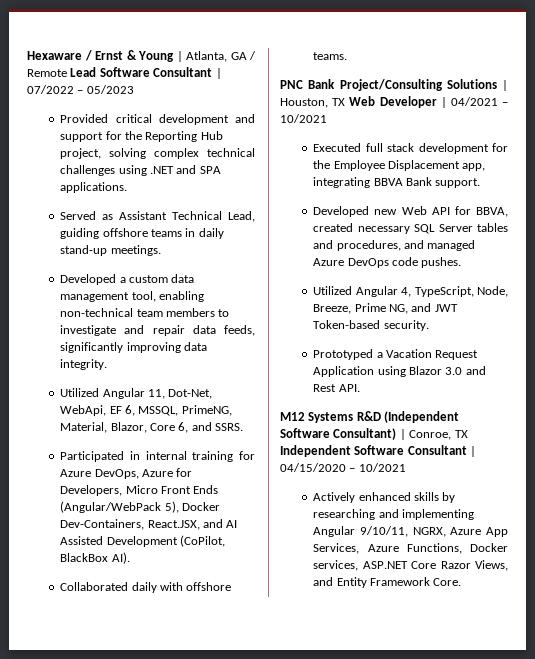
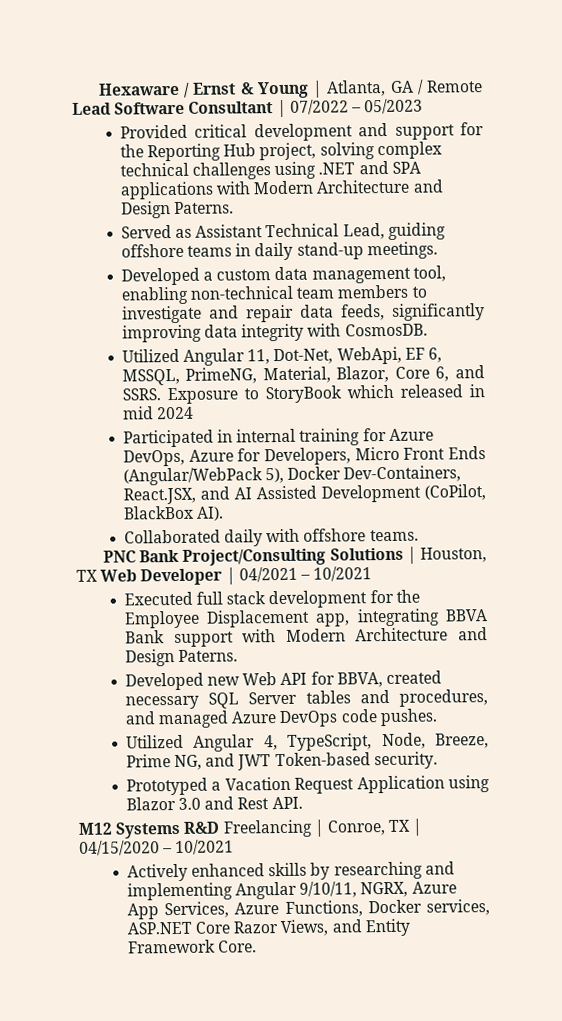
- Provided critical development and support for the Reporting Hub project, solving complex technical challenges using .NET and SPA applications.
+ Provided critical development and support for the Reporting Hub project, solving complex technical challenges using .NET and SPA applications with Modern Architecture and Design Paterns.
- Developed a custom data management tool, enabling non-technical team members to investigate and repair data feeds, significantly improving data integrity.
+ Developed a custom data management tool, enabling non-technical team members to investigate and repair data feeds, significantly improving data integrity with CosmosDB.
+ Exposure to StoryBook which released in mid 2024
- Executed full stack development for the Employee Displacement app, integrating BBVA Bank support.
+ Executed full stack development for the Employee Displacement app, integrating BBVA Bank support with Modern Architecture and Design Paterns.
- M12 Systems R&D (Independent Software Consultant) | Conroe, TX Independent Software Consultant | 04/15/2020 – 10/2021
+ M12 Systems R&D Freelancing | Conroe, TX | 04/15/2020 – 10/2021

